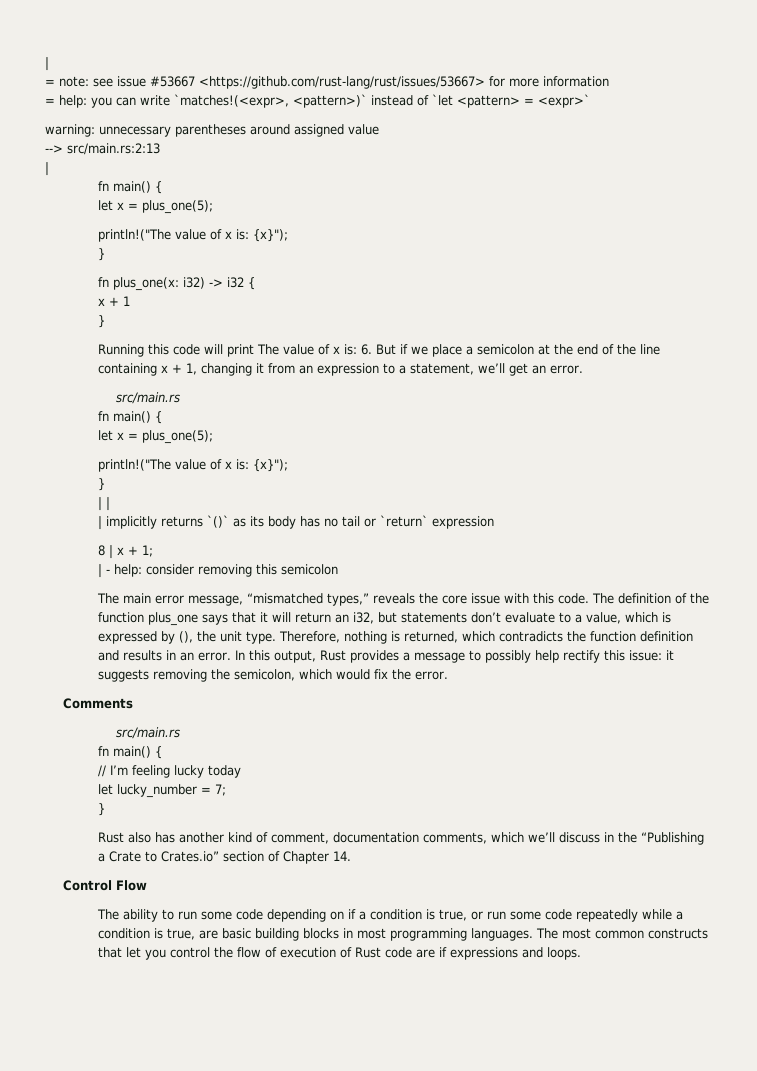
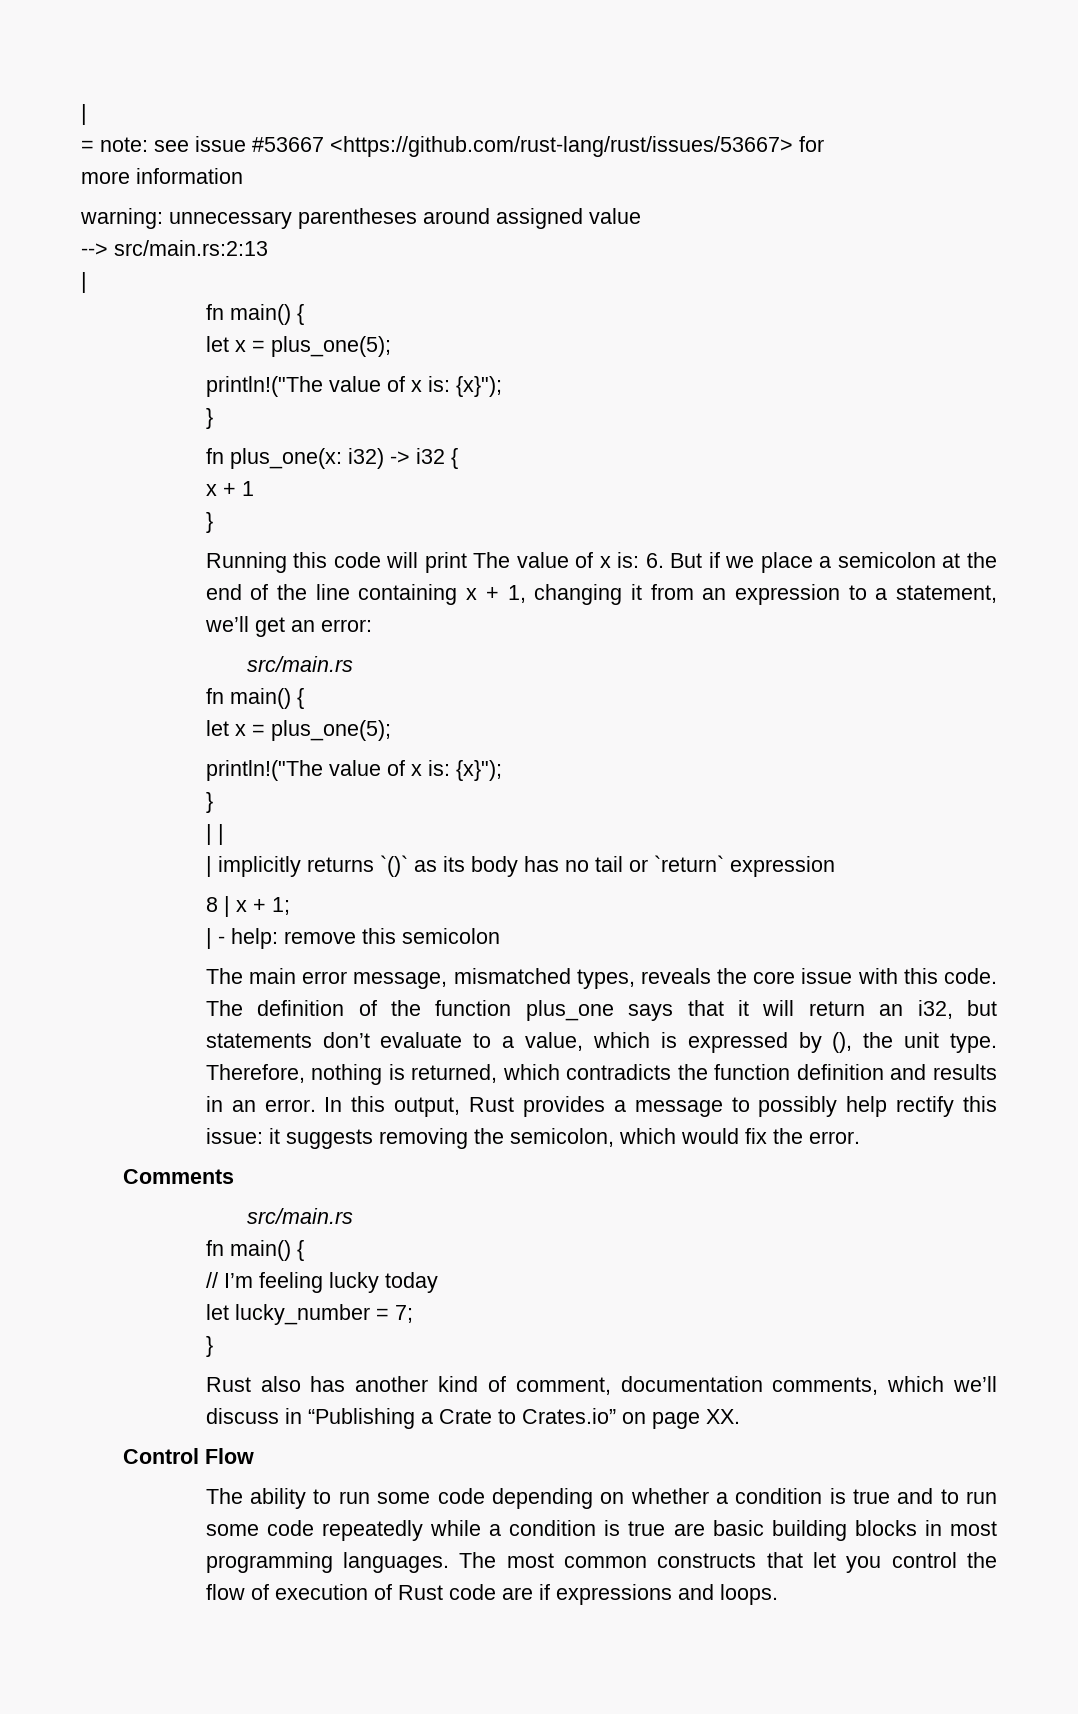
- = note: see issue #53667 <https://github.com/rust-lang/rust/issues/53667> for more information
+ = note: see issue #53667 <https://github.com/rust-lang/rust/issues/53667> for
+ more information
- = help: you can write `matches!(<expr>, <pattern>)` instead of `let <pattern> = <expr>`
- Running this code will print The value of x is: 6. But if we place a semicolon at the end of the line containing x + 1, changing it from an expression to a statement, we’ll get an error.
+ Running this code will print The value of x is: 6. But if we place a semicolon at the end of the line containing x + 1, changing it from an expression to a statement, we’ll get an error:
- | - help: consider removing this semicolon
+ | - help: remove this semicolon
- The main error message, “mismatched types,” reveals the core issue with this code.
+ The main error message, mismatched types, reveals the core issue with this code.
- Rust also has another kind of comment, documentation comments, which we’ll discuss in the “Publishing a Crate to Crates.io” section of Chapter 14.
+ Rust also has another kind of comment, documentation comments, which we’ll discuss in “Publishing a Crate to Crates.io” on page XX.
- The ability to run some code depending on if a condition is true, or run some code repeatedly while a condition is true, are basic building blocks in most programming languages.
+ The ability to run some code depending on whether a condition is true and to run some code repeatedly while a condition is true are basic building blocks in most programming languages.

